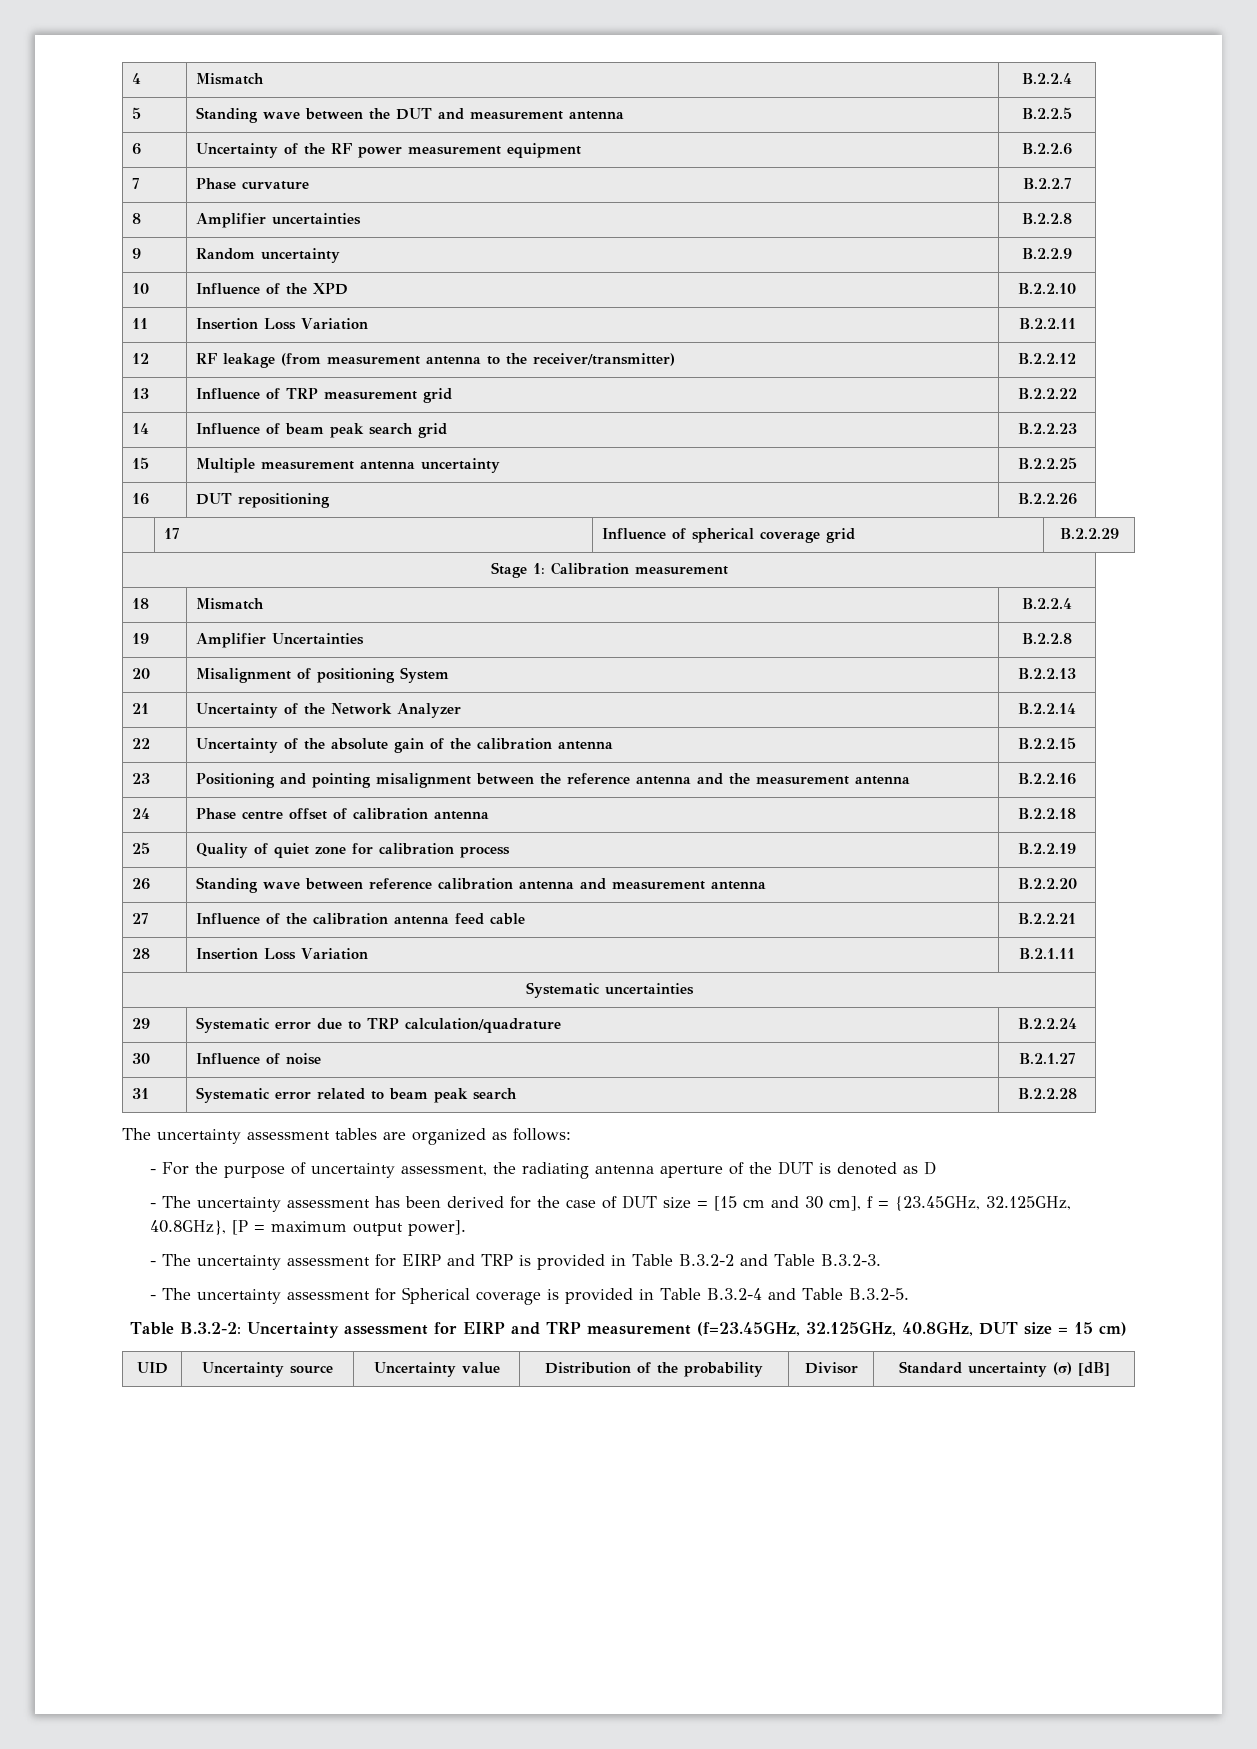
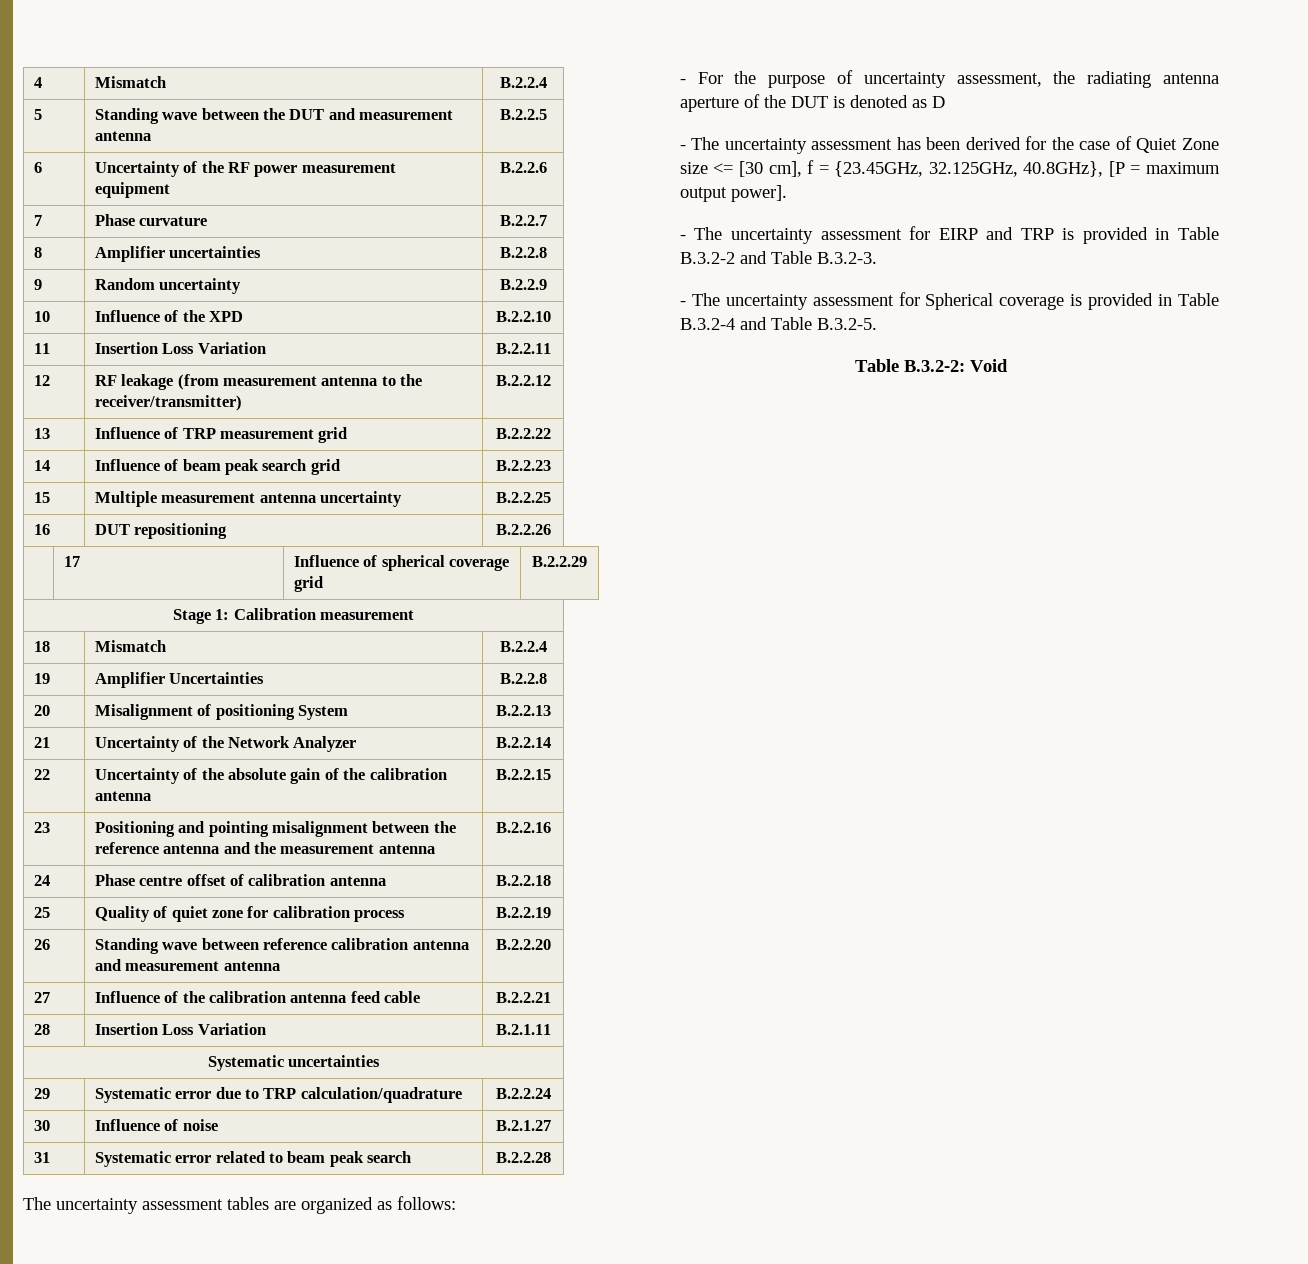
- - The uncertainty assessment has been derived for the case of DUT size = [15 cm and 30 cm], f = {23.45GHz, 32.125GHz, 40.8GHz}, [P = maximum output power].
+ - The uncertainty assessment has been derived for the case of Quiet Zone size <= [30 cm], f = {23.45GHz, 32.125GHz, 40.8GHz}, [P = maximum output power].
- Table B.3.2-2: Uncertainty assessment for EIRP and TRP measurement (f=23.45GHz, 32.125GHz, 40.8GHz, DUT size = 15 cm)
- UID | Uncertainty source | Uncertainty value | Distribution of the probability | Divisor | Standard uncertainty (σ) [dB]
+ Table B.3.2-2: Void

